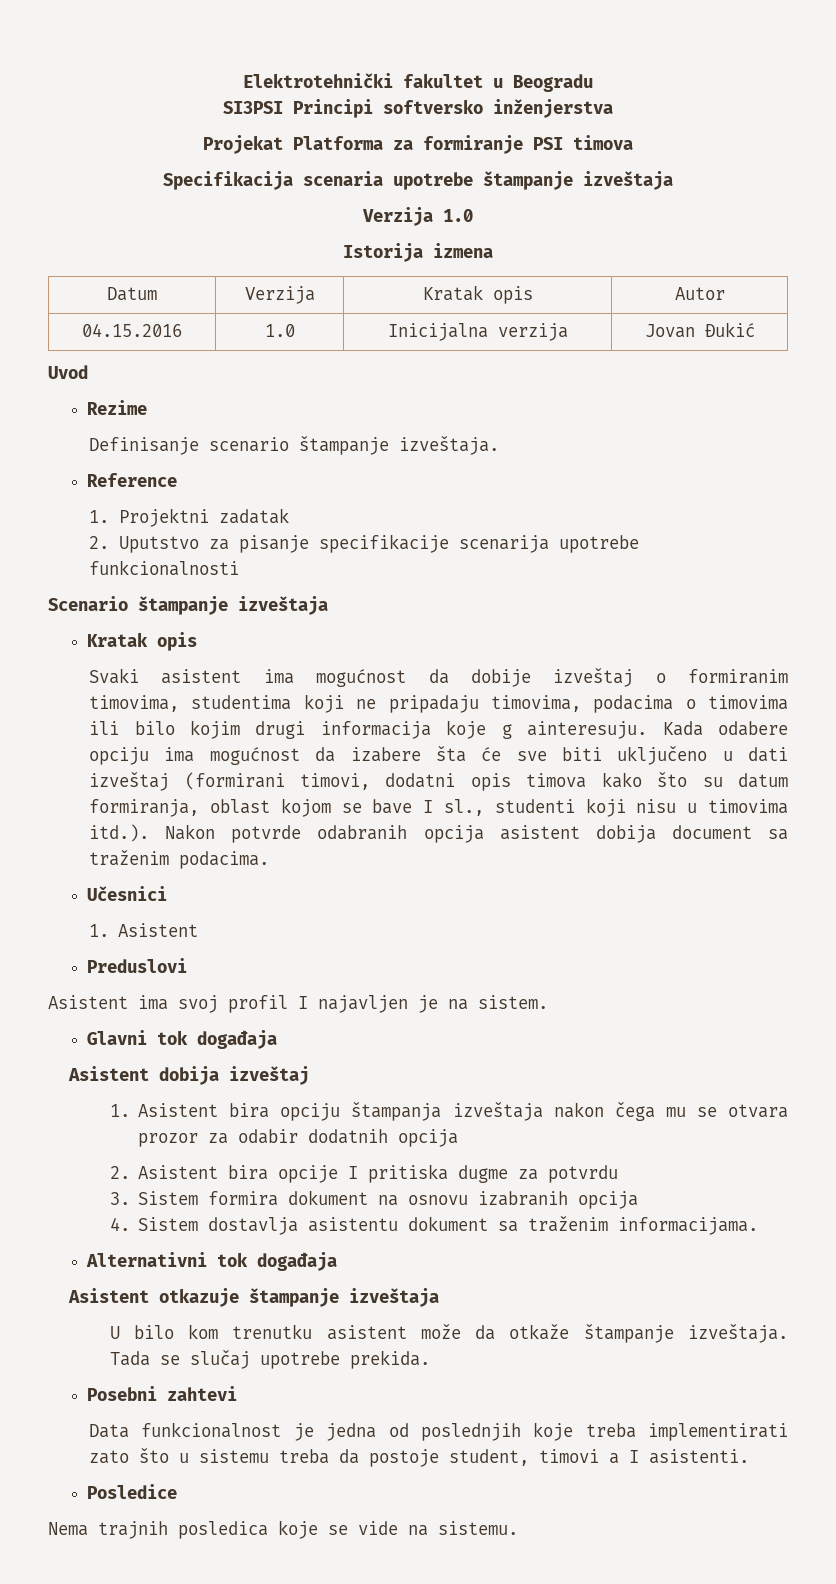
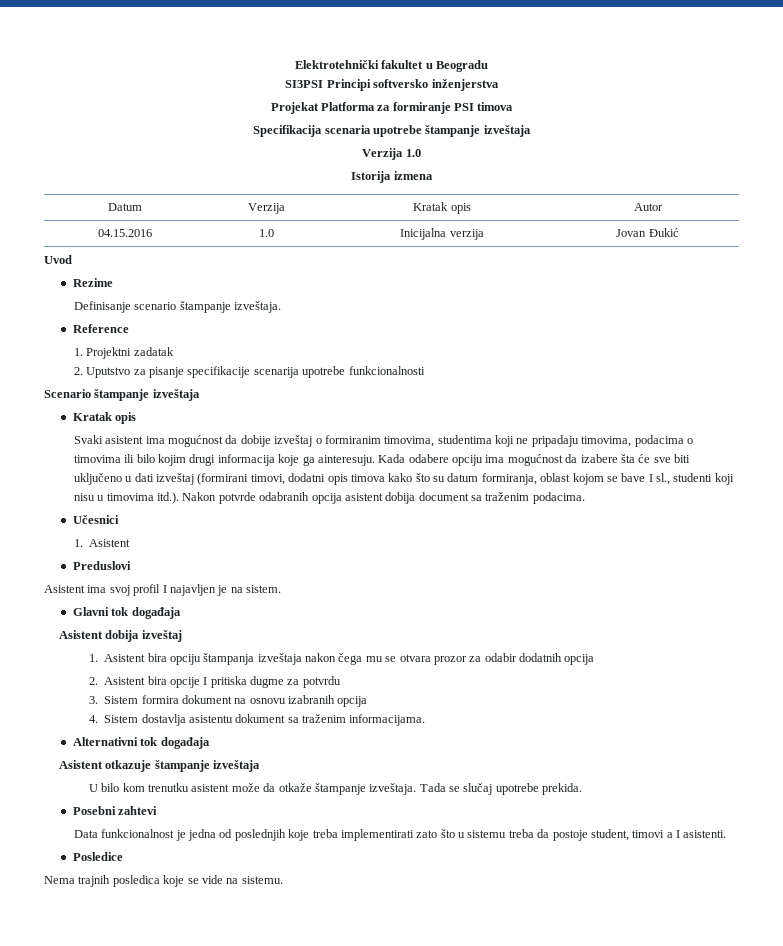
- Svaki asistent ima mogućnost da dobije izveštaj o formiranim timovima, studentima koji ne pripadaju timovima, podacima o timovima ili bilo kojim drugi informacija koje g ainteresuju.
+ Svaki asistent ima mogućnost da dobije izveštaj o formiranim timovima, studentima koji ne pripadaju timovima, podacima o timovima ili bilo kojim drugi informacija koje ga ainteresuju.

